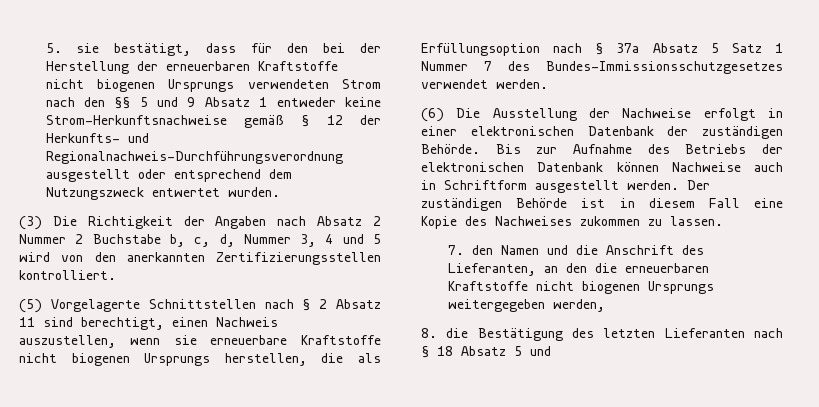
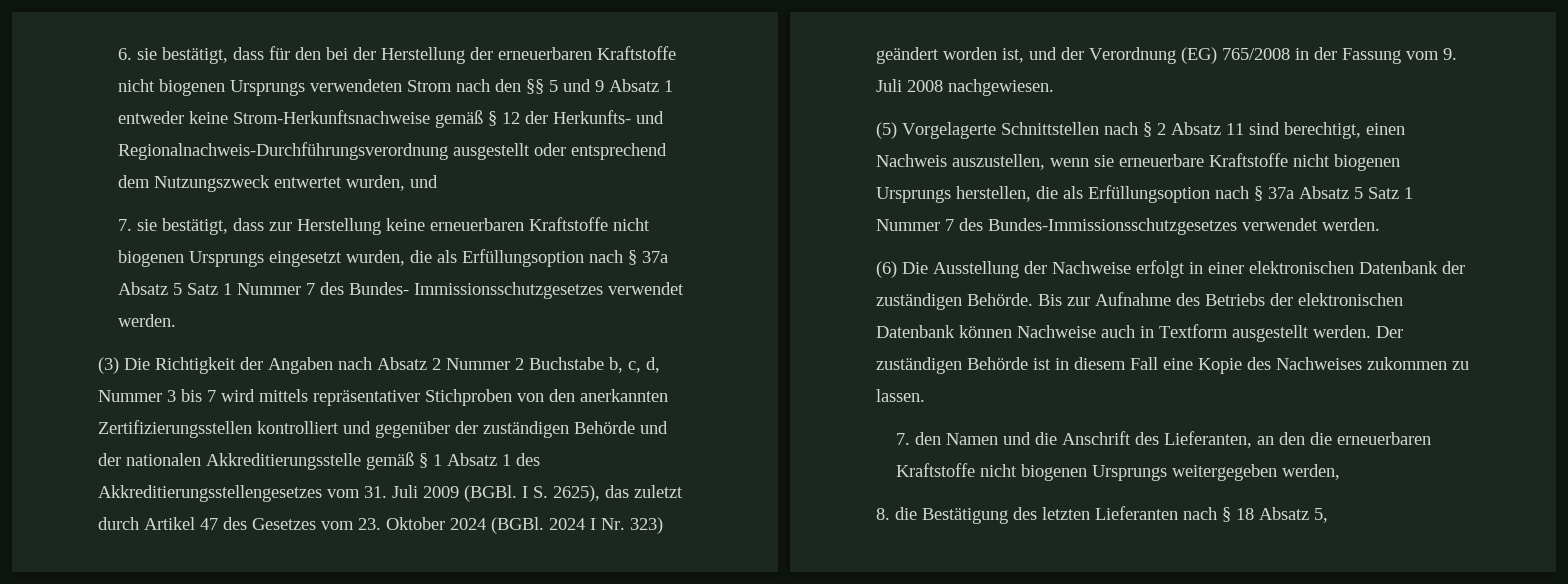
- 5. sie bestätigt, dass für den bei der Herstellung der erneuerbaren Kraftstoffe nicht biogenen Ursprungs verwendeten Strom nach den §§ 5 und 9 Absatz 1 entweder keine Strom-Herkunftsnachweise gemäß § 12 der Herkunfts- und Regionalnachweis-Durchführungsverordnung ausgestellt oder entsprechend dem Nutzungszweck entwertet wurden.
+ 6. sie bestätigt, dass für den bei der Herstellung der erneuerbaren Kraftstoffe nicht biogenen Ursprungs verwendeten Strom nach den §§ 5 und 9 Absatz 1 entweder keine Strom-Herkunftsnachweise gemäß § 12 der Herkunfts- und Regionalnachweis-Durchführungsverordnung ausgestellt oder entsprechend dem Nutzungszweck entwertet wurden, und
+ 7. sie bestätigt, dass zur Herstellung keine erneuerbaren Kraftstoffe nicht biogenen Ursprungs eingesetzt wurden, die als Erfüllungsoption nach § 37a Absatz 5 Satz 1 Nummer 7 des Bundes- Immissionsschutzgesetzes verwendet werden.
- (3) Die Richtigkeit der Angaben nach Absatz 2 Nummer 2 Buchstabe b, c, d, Nummer 3, 4 und 5 wird von den anerkannten Zertifizierungsstellen kontrolliert.
+ (3) Die Richtigkeit der Angaben nach Absatz 2 Nummer 2 Buchstabe b, c, d, Nummer 3 bis 7 wird mittels repräsentativer Stichproben von den anerkannten Zertifizierungsstellen kontrolliert und gegenüber der zuständigen Behörde und der nationalen Akkreditierungsstelle gemäß § 1 Absatz 1 des Akkreditierungsstellengesetzes vom 31. Juli 2009 (BGBl. I S. 2625), das zuletzt durch Artikel 47 des Gesetzes vom 23. Oktober 2024 (BGBl. 2024 I Nr. 323) geändert worden ist, und der Verordnung (EG) 765/2008 in der Fassung vom 9. Juli 2008 nachgewiesen.
- Bis zur Aufnahme des Betriebs der elektronischen Datenbank können Nachweise auch in Schriftform ausgestellt werden.
+ Bis zur Aufnahme des Betriebs der elektronischen Datenbank können Nachweise auch in Textform ausgestellt werden.
- 8. die Bestätigung des letzten Lieferanten nach § 18 Absatz 5 und
+ 8. die Bestätigung des letzten Lieferanten nach § 18 Absatz 5,

